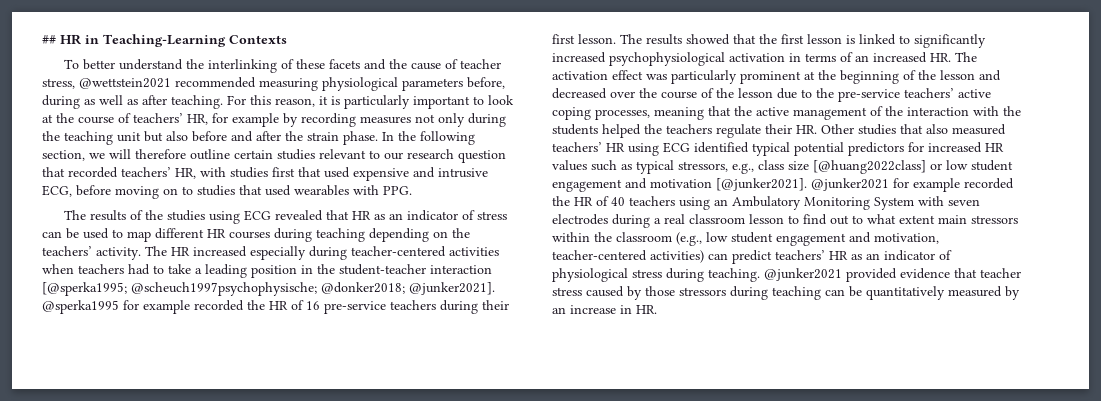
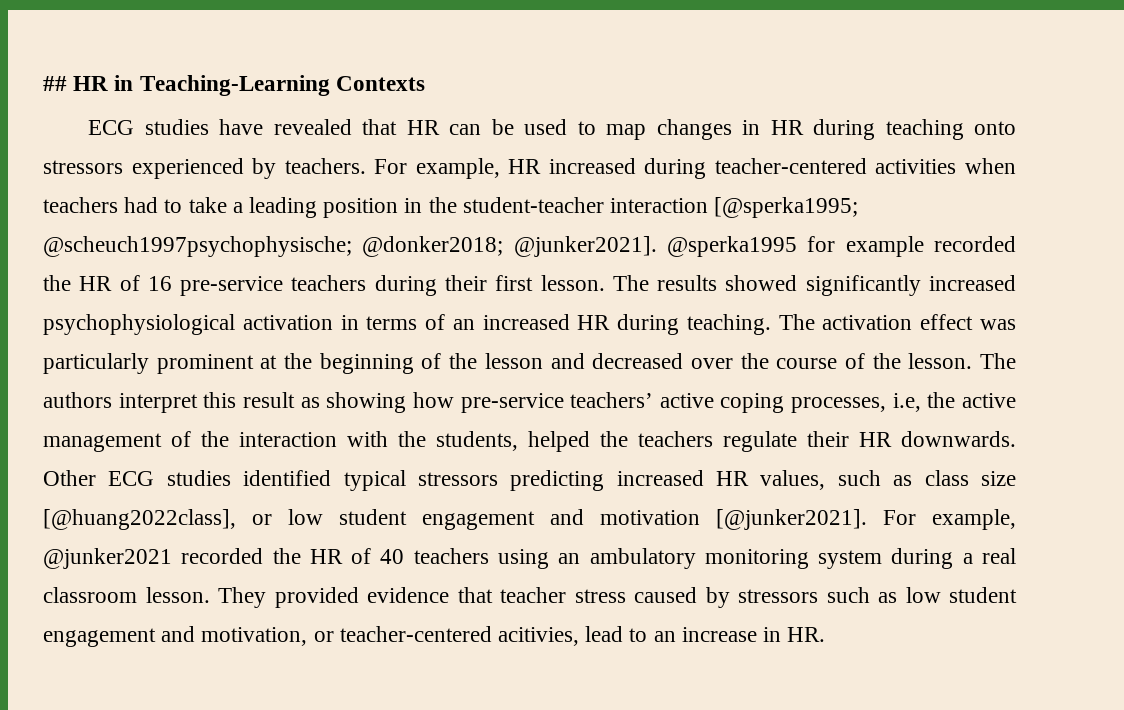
- To better understand the interlinking of these facets and the cause of teacher stress, @wettstein2021 recommended measuring physiological parameters before, during as well as after teaching. For this reason, it is particularly important to look at the course of teachers’ HR, for example by recording measures not only during the teaching unit but also before and after the strain phase. In the following section, we will therefore outline certain studies relevant to our research question that recorded teachers’ HR, with studies first that used expensive and intrusive ECG, before moving on to studies that used wearables with PPG.
- The results of the studies using ECG revealed that HR as an indicator of stress can be used to map different HR courses during teaching depending on the teachers’ activity. The HR increased especially during teacher-centered activities when teachers had to take a leading position in the student-teacher interaction [@sperka1995; @scheuch1997psychophysische; @donker2018; @junker2021].
+ ECG studies have revealed that HR can be used to map changes in HR during teaching onto stressors experienced by teachers. For example, HR increased during teacher-centered activities when teachers had to take a leading position in the student-teacher interaction [@sperka1995; @scheuch1997psychophysische; @donker2018; @junker2021].
- The results showed that the first lesson is linked to significantly increased psychophysiological activation in terms of an increased HR. The activation effect was particularly prominent at the beginning of the lesson and decreased over the course of the lesson due to the pre-service teachers’ active coping processes, meaning that the active management of the interaction with the students helped the teachers regulate their HR. Other studies that also measured teachers’ HR using ECG identified typical potential predictors for increased HR values such as typical stressors, e.g., class size [@huang2022class] or low student engagement and motivation [@junker2021].
+ The results showed significantly increased psychophysiological activation in terms of an increased HR during teaching. The activation effect was particularly prominent at the beginning of the lesson and decreased over the course of the lesson. The authors interpret this result as showing how pre-service teachers’ active coping processes, i.e, the active management of the interaction with the students, helped the teachers regulate their HR downwards. Other ECG studies identified typical stressors predicting increased HR values, such as class size [@huang2022class], or low student engagement and motivation [@junker2021].
- @junker2021 for example recorded the HR of 40 teachers using an Ambulatory Monitoring System with seven electrodes during a real classroom lesson to find out to what extent main stressors within the classroom (e.g., low student engagement and motivation, teacher-centered activities) can predict teachers’ HR as an indicator of physiological stress during teaching. @junker2021 provided evidence that teacher stress caused by those stressors during teaching can be quantitatively measured by an increase in HR.
+ For example, @junker2021 recorded the HR of 40 teachers using an ambulatory monitoring system during a real classroom lesson. They provided evidence that teacher stress caused by stressors such as low student engagement and motivation, or teacher-centered acitivies, lead to an increase in HR.

